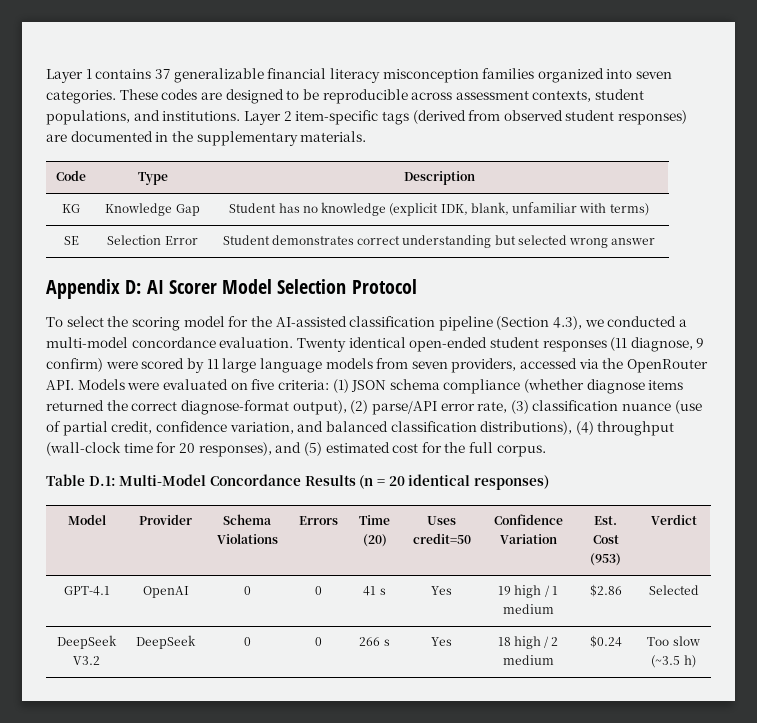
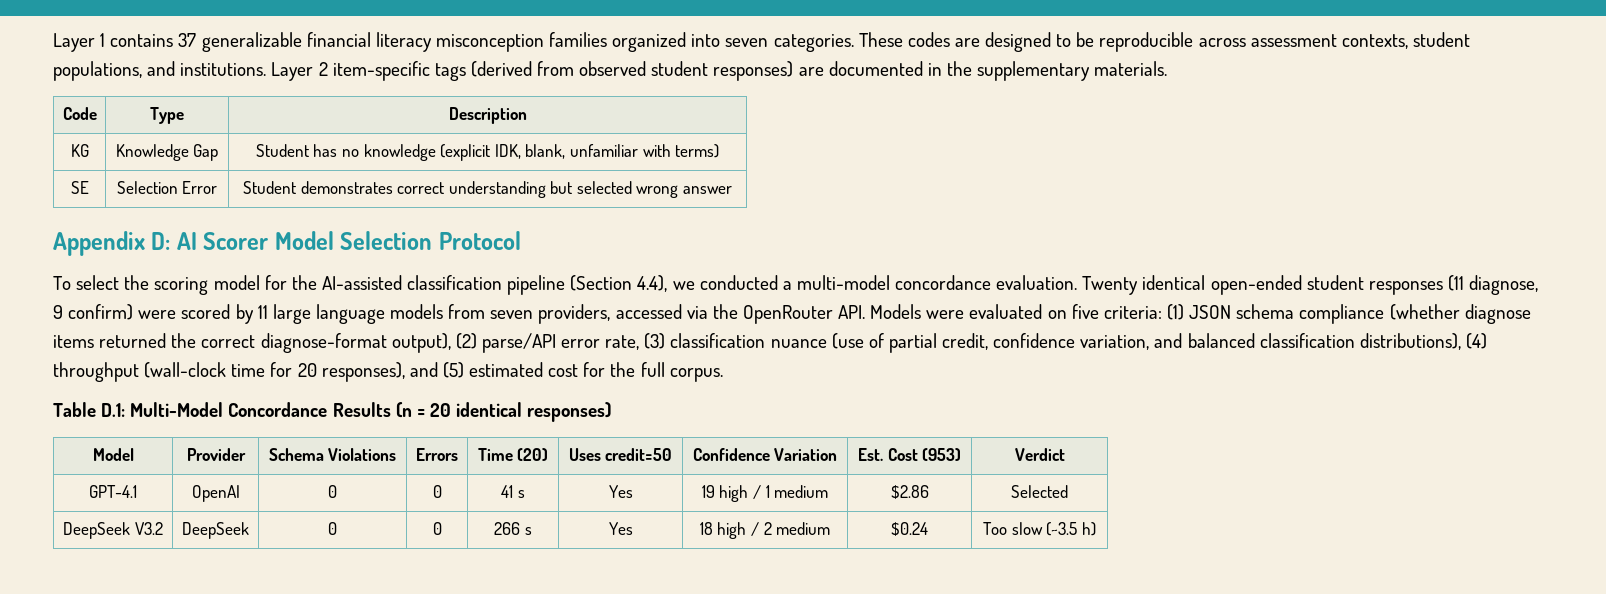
- To select the scoring model for the AI-assisted classification pipeline (Section 4.3), we conducted a multi-model concordance evaluation.
+ To select the scoring model for the AI-assisted classification pipeline (Section 4.4), we conducted a multi-model concordance evaluation.

